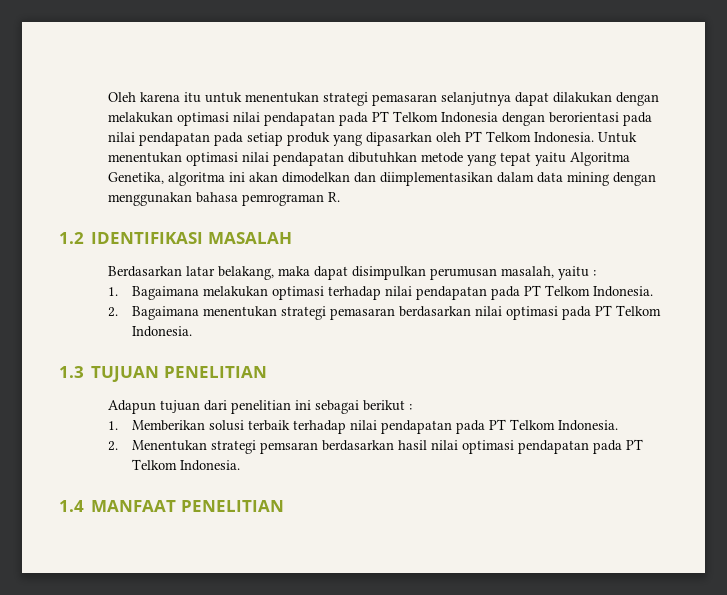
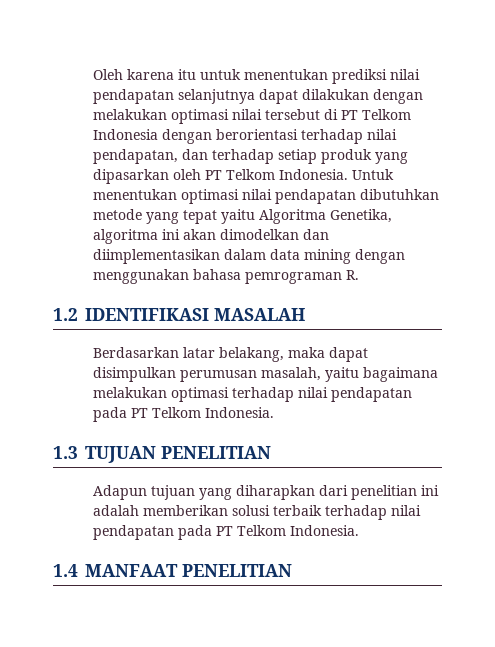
- Oleh karena itu untuk menentukan strategi pemasaran selanjutnya dapat dilakukan dengan melakukan optimasi nilai pendapatan pada PT Telkom Indonesia dengan berorientasi pada nilai pendapatan pada setiap produk yang dipasarkan oleh PT Telkom Indonesia.
+ Oleh karena itu untuk menentukan prediksi nilai pendapatan selanjutnya dapat dilakukan dengan melakukan optimasi nilai tersebut di PT Telkom Indonesia dengan berorientasi terhadap nilai pendapatan, dan terhadap setiap produk yang dipasarkan oleh PT Telkom Indonesia.
- Berdasarkan latar belakang, maka dapat disimpulkan perumusan masalah, yaitu :
- 1. Bagaimana melakukan optimasi terhadap nilai pendapatan pada PT Telkom Indonesia.
+ Berdasarkan latar belakang, maka dapat disimpulkan perumusan masalah, yaitu bagaimana melakukan optimasi terhadap nilai pendapatan pada PT Telkom Indonesia.
- 2. Bagaimana menentukan strategi pemasaran berdasarkan nilai optimasi pada PT Telkom Indonesia.
- Adapun tujuan dari penelitian ini sebagai berikut :
- 1. Memberikan solusi terbaik terhadap nilai pendapatan pada PT Telkom Indonesia.
+ Adapun tujuan yang diharapkan dari penelitian ini adalah memberikan solusi terbaik terhadap nilai pendapatan pada PT Telkom Indonesia.
- 2. Menentukan strategi pemsaran berdasarkan hasil nilai optimasi pendapatan pada PT Telkom Indonesia.

